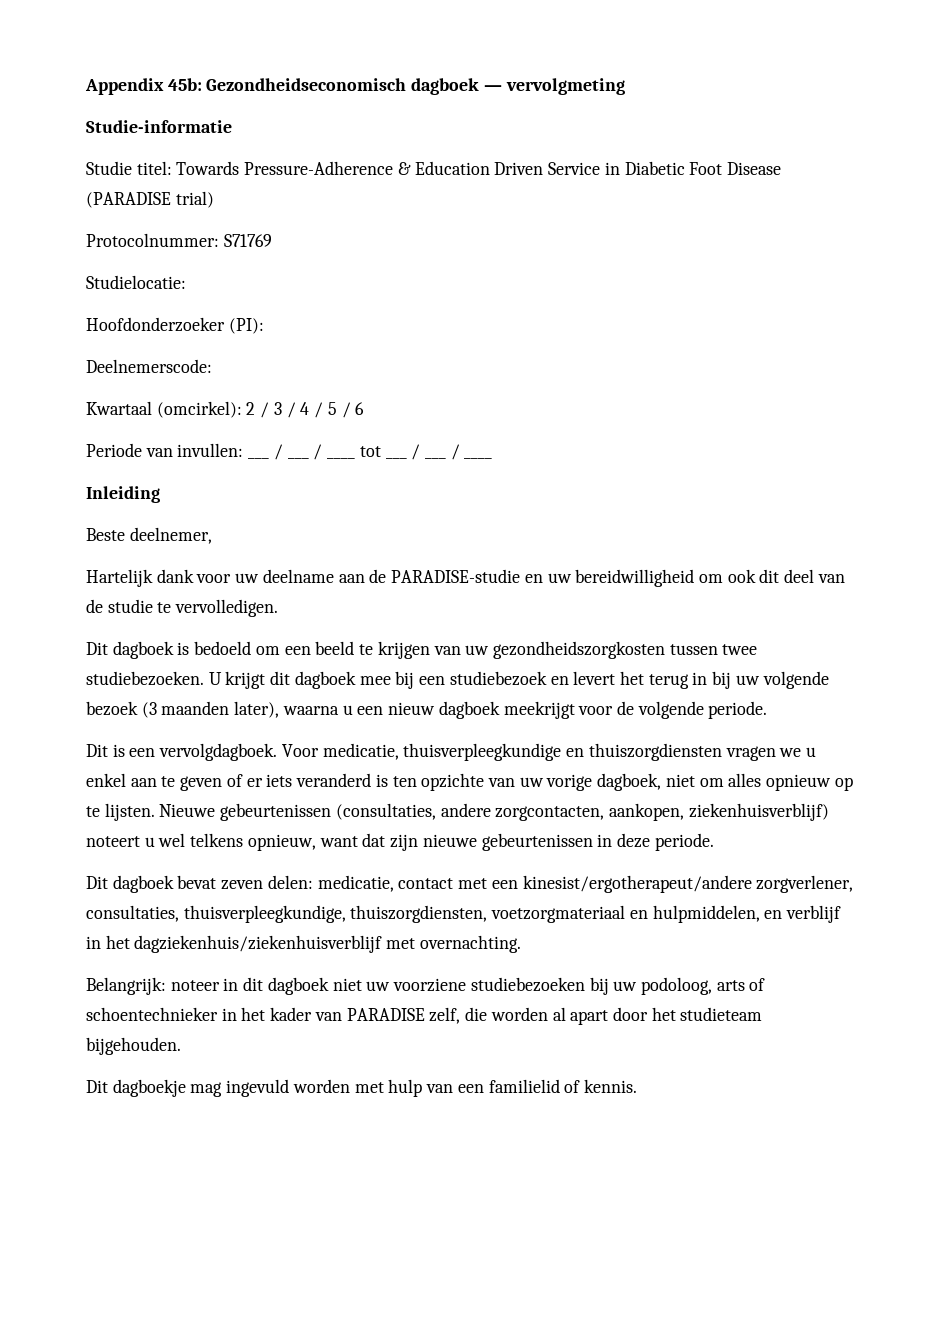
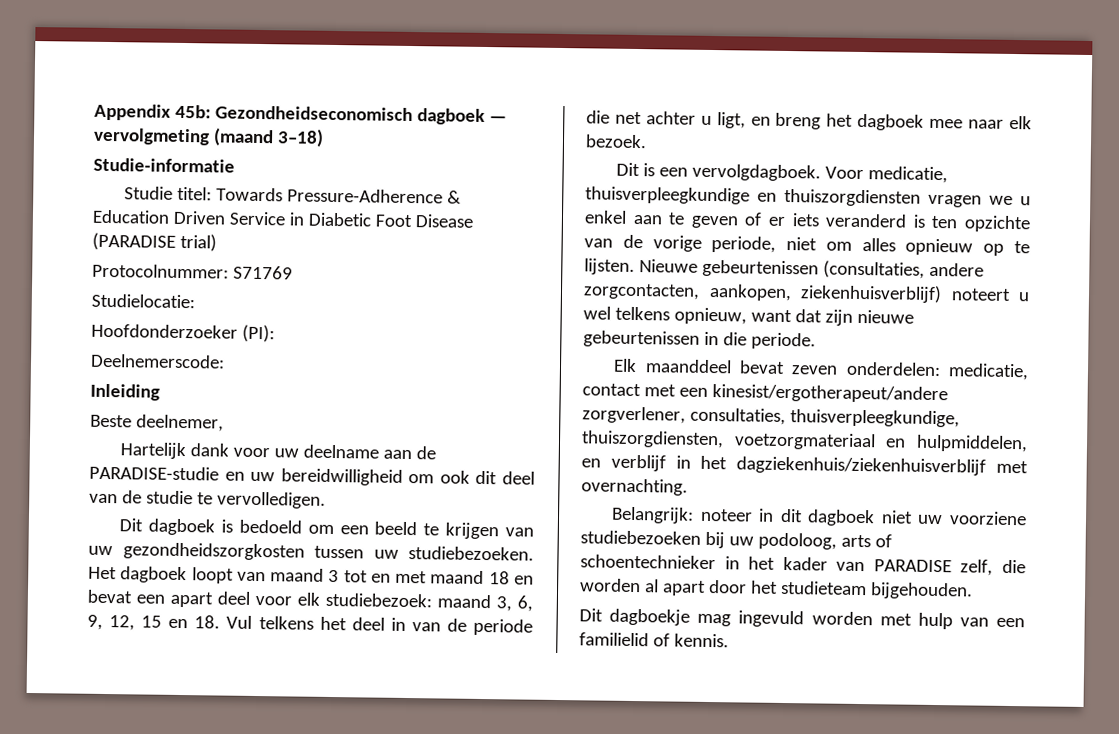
- Appendix 45b: Gezondheidseconomisch dagboek — vervolgmeting
+ Appendix 45b: Gezondheidseconomisch dagboek — vervolgmeting (maand 3–18)
- Kwartaal (omcirkel): 2 / 3 / 4 / 5 / 6
- Periode van invullen: ___ / ___ / ____ tot ___ / ___ / ____
- Dit dagboek is bedoeld om een beeld te krijgen van uw gezondheidszorgkosten tussen twee studiebezoeken. U krijgt dit dagboek mee bij een studiebezoek en levert het terug in bij uw volgende bezoek (3 maanden later), waarna u een nieuw dagboek meekrijgt voor de volgende periode.
+ Dit dagboek is bedoeld om een beeld te krijgen van uw gezondheidszorgkosten tussen uw studiebezoeken. Het dagboek loopt van maand 3 tot en met maand 18 en bevat een apart deel voor elk studiebezoek: maand 3, 6, 9, 12, 15 en 18. Vul telkens het deel in van de periode die net achter u ligt, en breng het dagboek mee naar elk bezoek.
- Voor medicatie, thuisverpleegkundige en thuiszorgdiensten vragen we u enkel aan te geven of er iets veranderd is ten opzichte van uw vorige dagboek, niet om alles opnieuw op te lijsten.
+ Voor medicatie, thuisverpleegkundige en thuiszorgdiensten vragen we u enkel aan te geven of er iets veranderd is ten opzichte van de vorige periode, niet om alles opnieuw op te lijsten.
- Nieuwe gebeurtenissen (consultaties, andere zorgcontacten, aankopen, ziekenhuisverblijf) noteert u wel telkens opnieuw, want dat zijn nieuwe gebeurtenissen in deze periode.
- Dit dagboek bevat zeven delen: medicatie, contact met een kinesist/ergotherapeut/andere zorgverlener, consultaties, thuisverpleegkundige, thuiszorgdiensten, voetzorgmateriaal en hulpmiddelen, en verblijf in het dagziekenhuis/ziekenhuisverblijf met overnachting.
+ Nieuwe gebeurtenissen (consultaties, andere zorgcontacten, aankopen, ziekenhuisverblijf) noteert u wel telkens opnieuw, want dat zijn nieuwe gebeurtenissen in die periode.
+ Elk maanddeel bevat zeven onderdelen: medicatie, contact met een kinesist/ergotherapeut/andere zorgverlener, consultaties, thuisverpleegkundige, thuiszorgdiensten, voetzorgmateriaal en hulpmiddelen, en verblijf in het dagziekenhuis/ziekenhuisverblijf met overnachting.

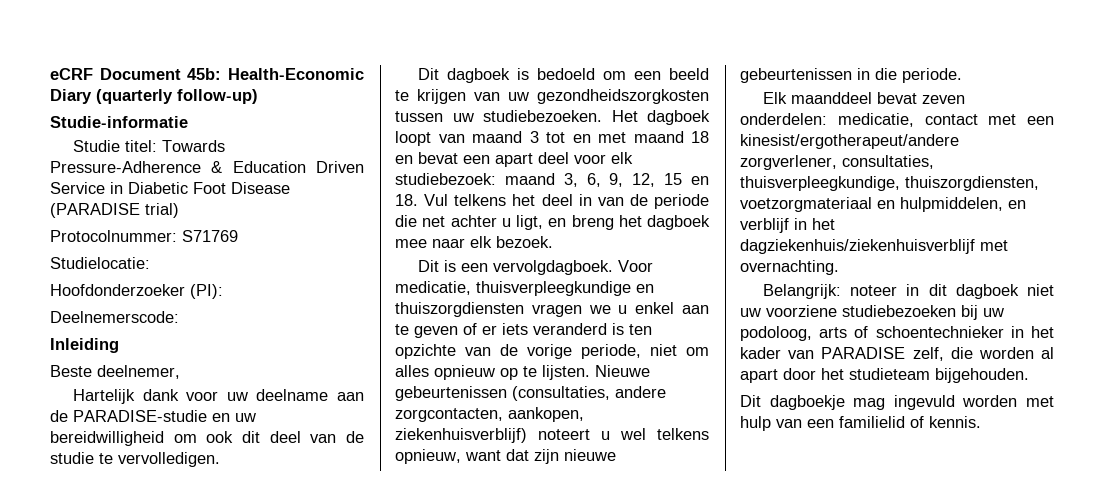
- Appendix 45b: Gezondheidseconomisch dagboek — vervolgmeting (maand 3–18)
+ eCRF Document 45b: Health-Economic Diary (quarterly follow-up)

